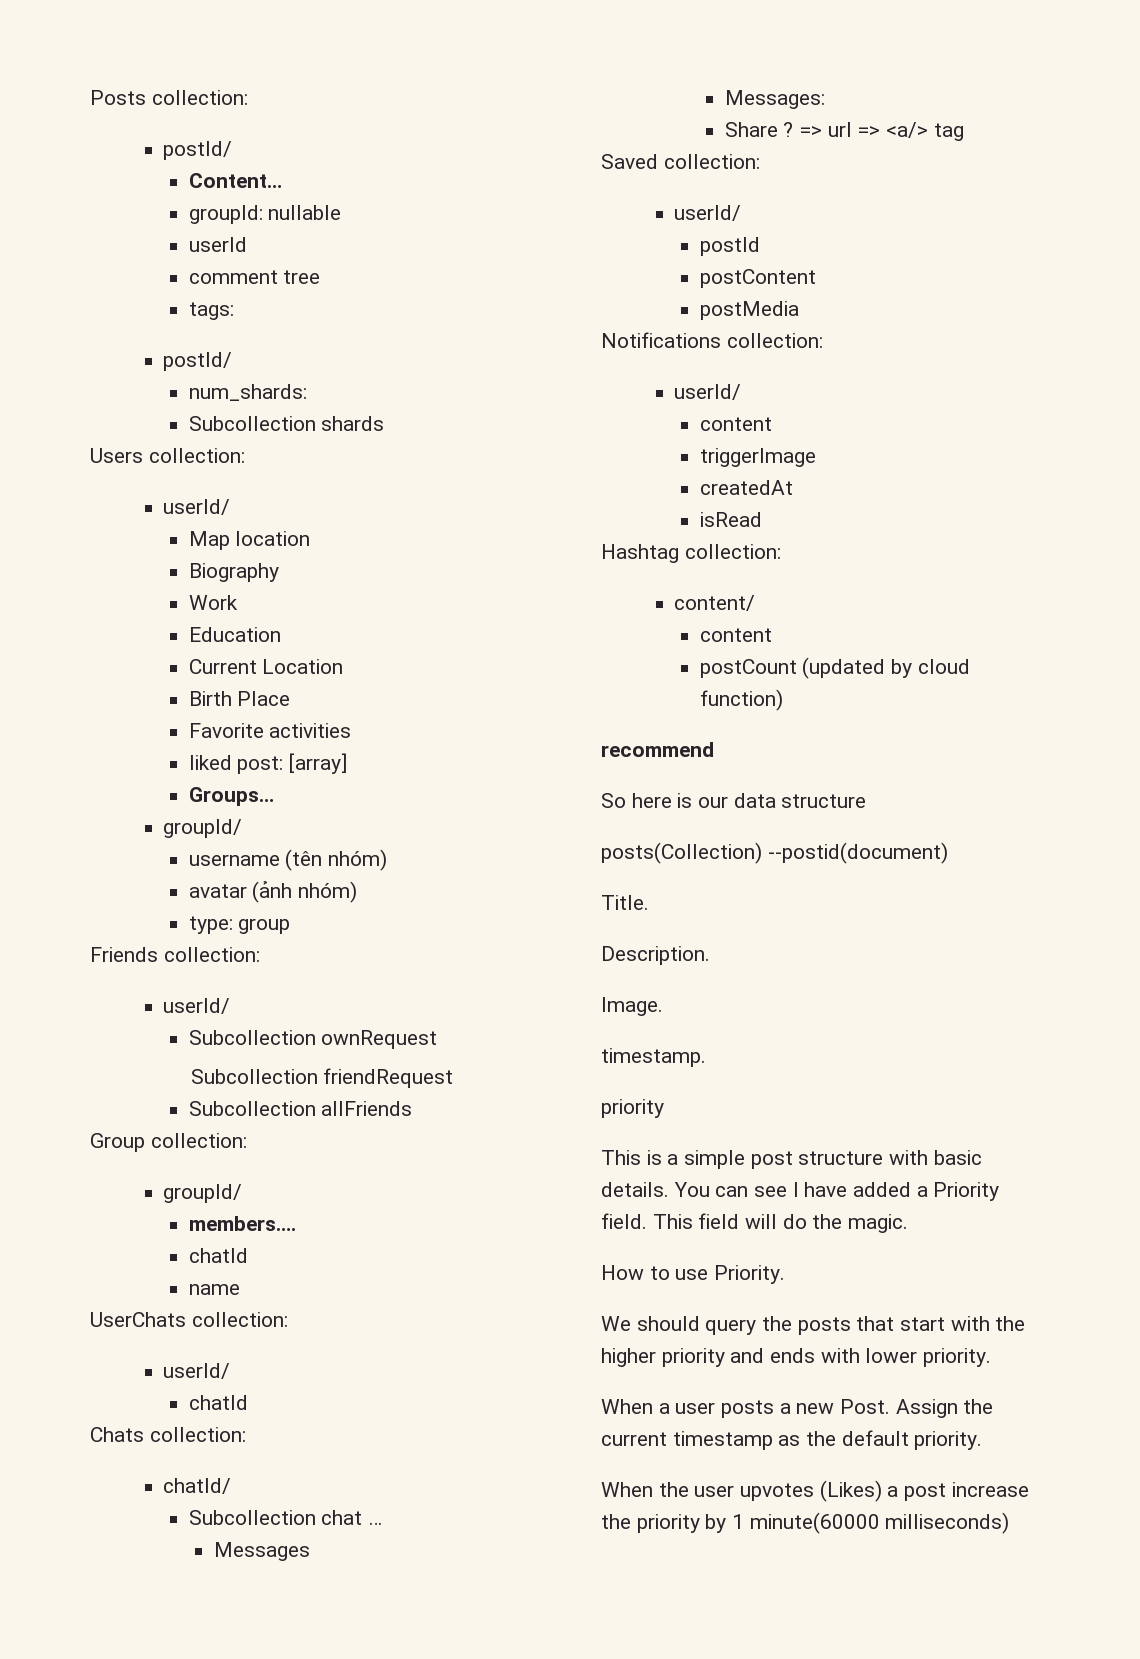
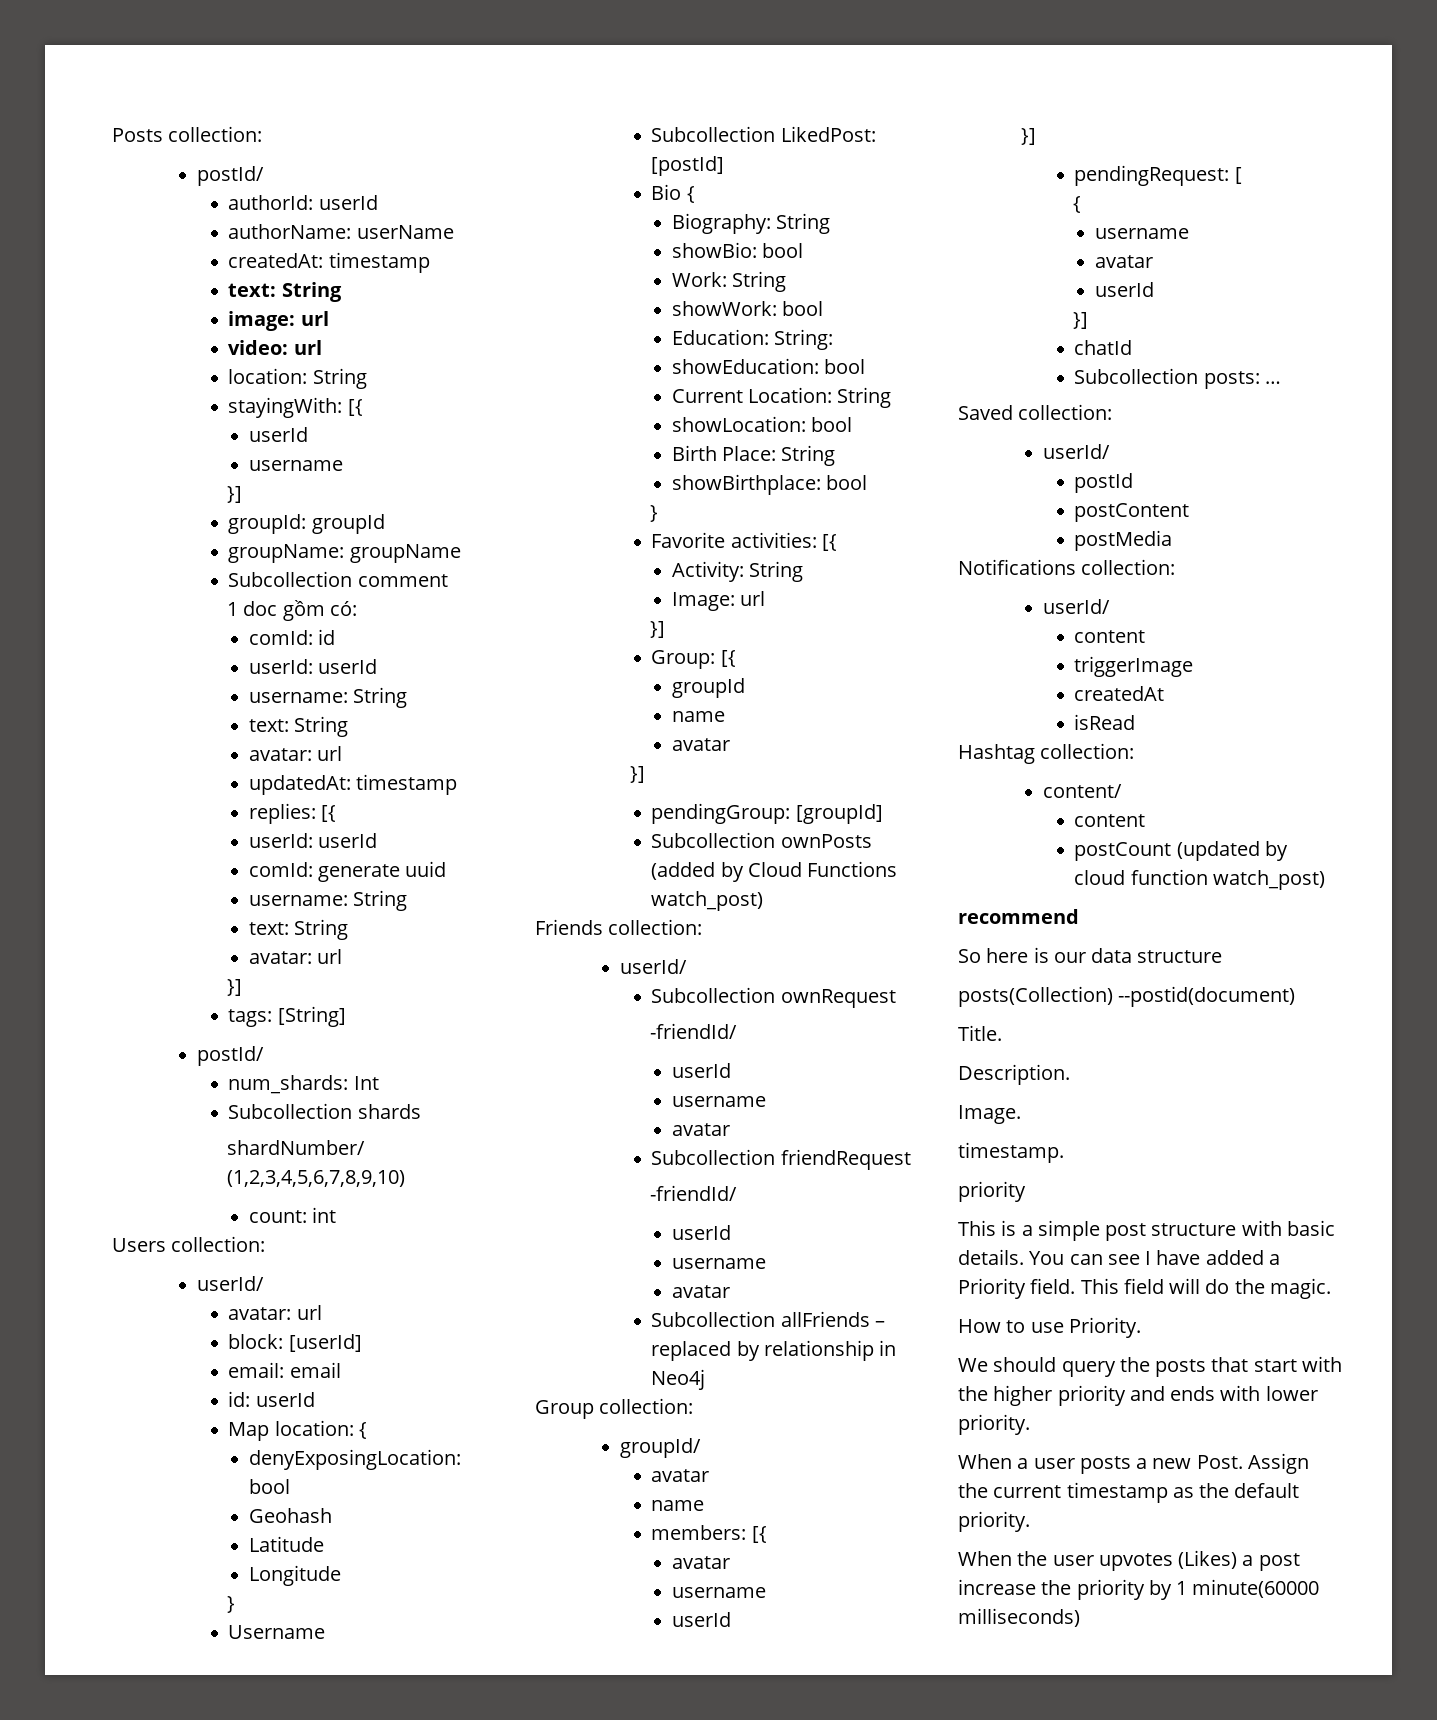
- Content…
- groupId: nullable
+ authorId: userId
+ authorName: userName
+ createdAt: timestamp
+ text: String
+ image: url
+ video: url
+ location: String
+ stayingWith: [{
  userId
- comment tree
+ username
+ }]
+ groupId: groupId
+ groupName: groupName
+ Subcollection comment
+ 1 doc gồm có:
+ comId: id
+ userId: userId
+ username: String
+ text: String
+ avatar: url
+ updatedAt: timestamp
+ replies: [{
+ userId: userId
+ comId: generate uuid
+ username: String
+ text: String
+ avatar: url
+ }]
- tags:
+ tags: [String]
- num_shards:
+ num_shards: Int
+ shardNumber/ (1,2,3,4,5,6,7,8,9,10)
+ count: int
  Users collection:
  userId/
- Map location
- Biography
- Work
- Education
- Current Location
- Birth Place
- Favorite activities
- liked post: [array]
- Groups…
- groupId/
- username (tên nhóm)
- avatar (ảnh nhóm)
- type: group
+ avatar: url
+ block: [userId]
+ email: email
+ id: userId
+ Map location: {
+ denyExposingLocation: bool
+ Geohash
+ Latitude
+ Longitude
+ }
+ Username
+ Subcollection LikedPost: [postId]
+ Bio {
+ Biography: String
+ showBio: bool
+ Work: String
+ showWork: bool
+ Education: String:
+ showEducation: bool
+ Current Location: String
+ showLocation: bool
+ Birth Place: String
+ showBirthplace: bool
+ }
+ Favorite activities: [{
+ Activity: String
+ Image: url
+ }]
+ Group: [{
+ groupId
+ name
+ avatar
+ }]
+ pendingGroup: [groupId]
+ Subcollection ownPosts (added by Cloud Functions watch_post)
  Subcollection ownRequest
+ -friendId/
+ userId
+ username
+ avatar
  Subcollection friendRequest
- Subcollection allFriends
+ -friendId/
+ userId
+ username
+ avatar
+ Subcollection allFriends – replaced by relationship in Neo4j
  Group collection:
  groupId/
- members….
+ avatar
+ name
+ members: [{
+ avatar
+ username
+ userId
+ }]
+ pendingRequest: [
+ {
+ username
+ avatar
+ userId
+ }]
  chatId
- name
- UserChats collection:
- userId/
- chatId
- Chats collection:
- chatId/
- Subcollection chat …
+ Subcollection posts: …
- Messages
- Messages:
- Share ? => url => <a/> tag
- postCount (updated by cloud function)
+ postCount (updated by cloud function watch_post)

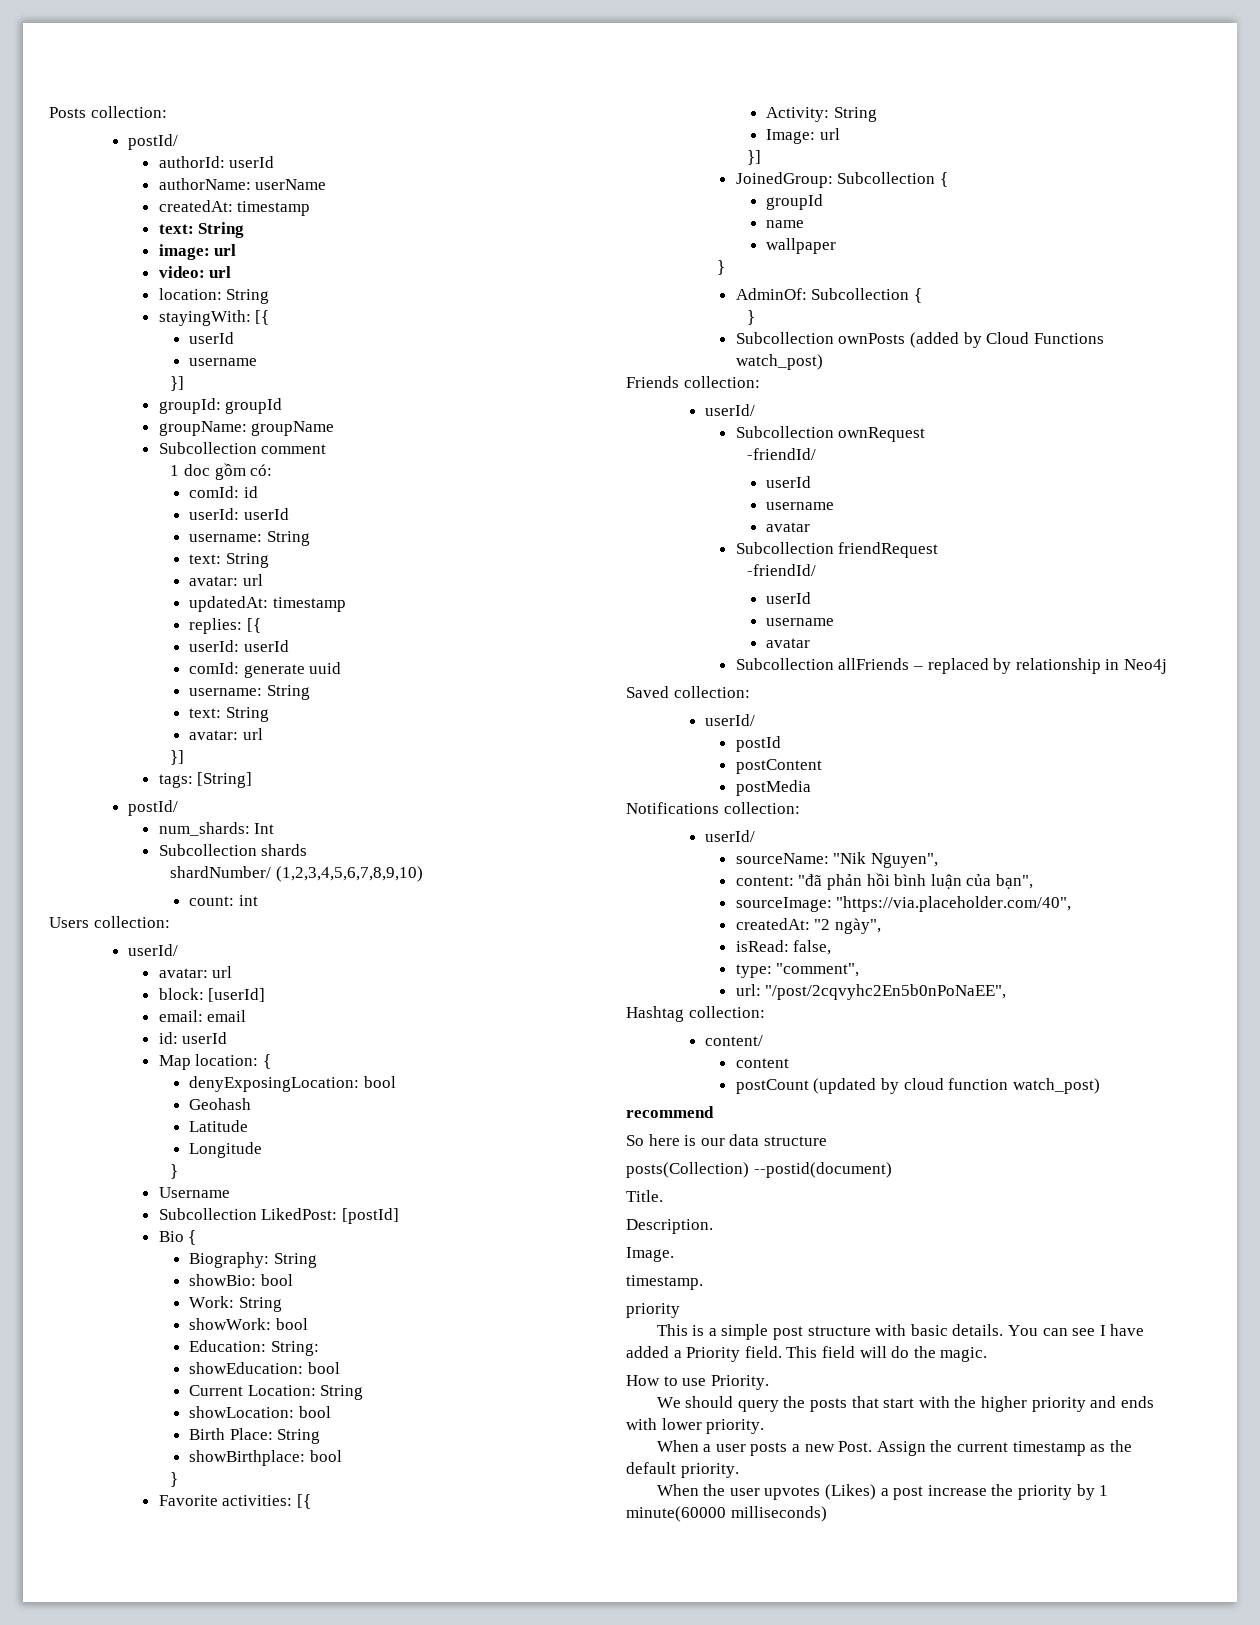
- Group: [{
+ JoinedGroup: Subcollection {
  groupId
  name
- avatar
- }]
- pendingGroup: [groupId]
+ wallpaper
+ }
+ AdminOf: Subcollection {
+ }
- Group collection:
- groupId/
- avatar
- name
- members: [{
- avatar
- username
- userId
- }]
- pendingRequest: [
- {
- username
- avatar
- userId
- }]
- chatId
- Subcollection posts: …
  Notifications collection:
  userId/
- content
- triggerImage
- createdAt
- isRead
+ sourceName: "Nik Nguyen",
+ content: "đã phản hồi bình luận của bạn",
+ sourceImage: "https://via.placeholder.com/40",
+ createdAt: "2 ngày",
+ isRead: false,
+ type: "comment",
+ url: "/post/2cqvyhc2En5b0nPoNaEE",

